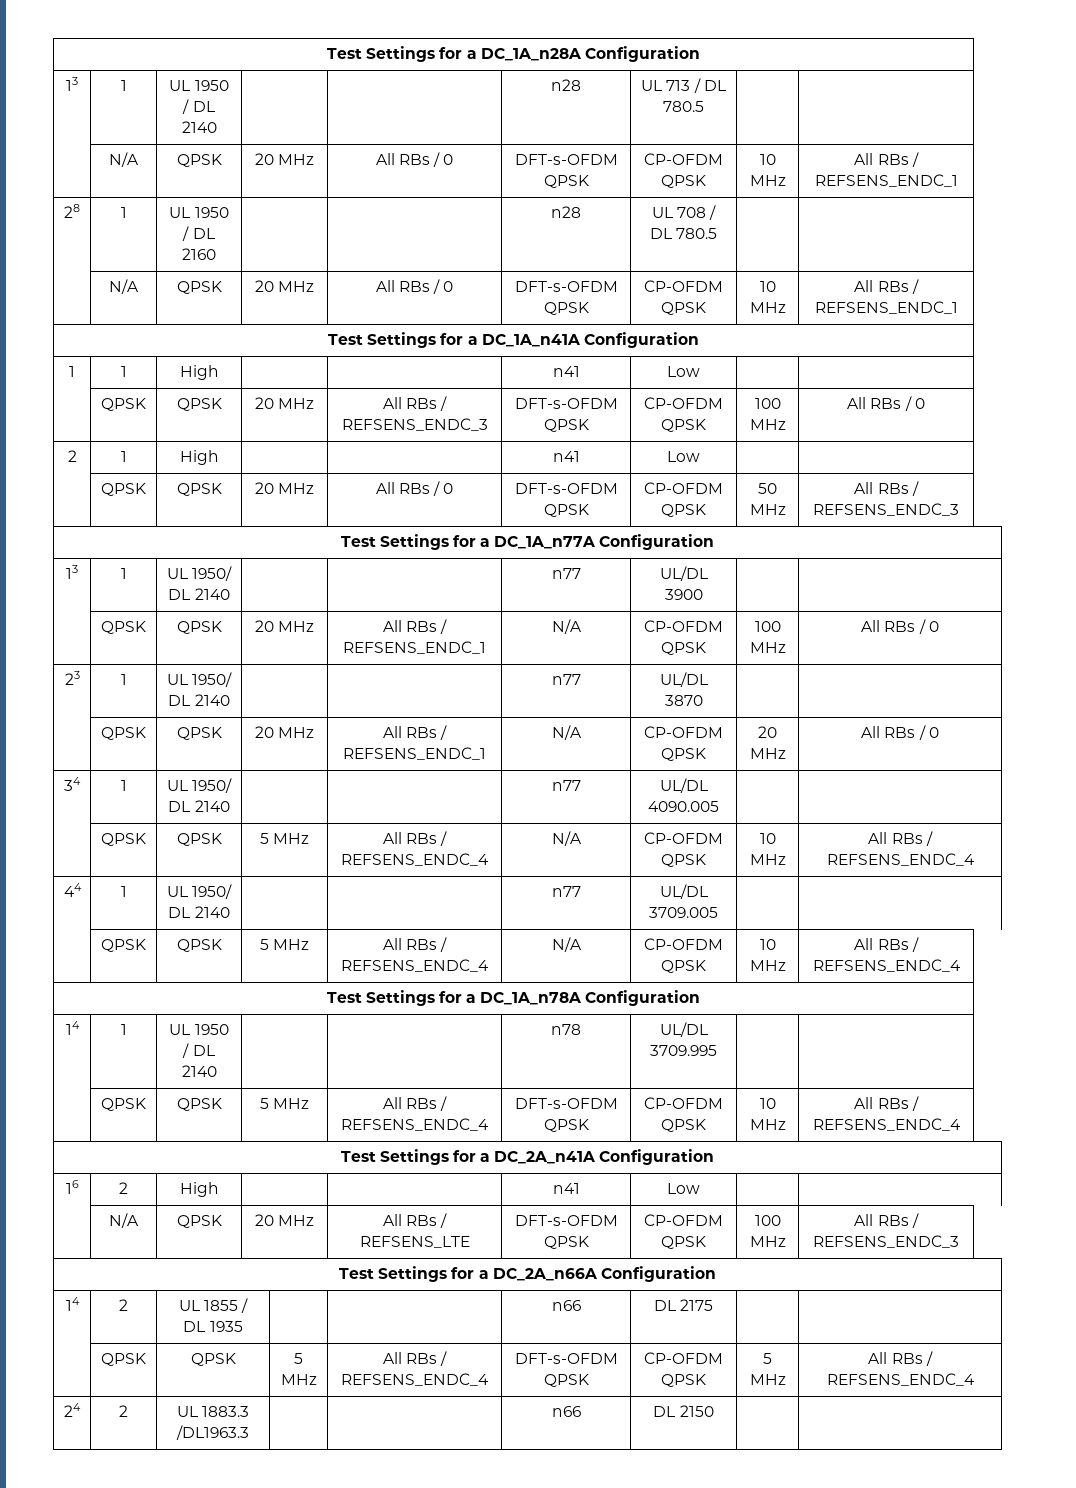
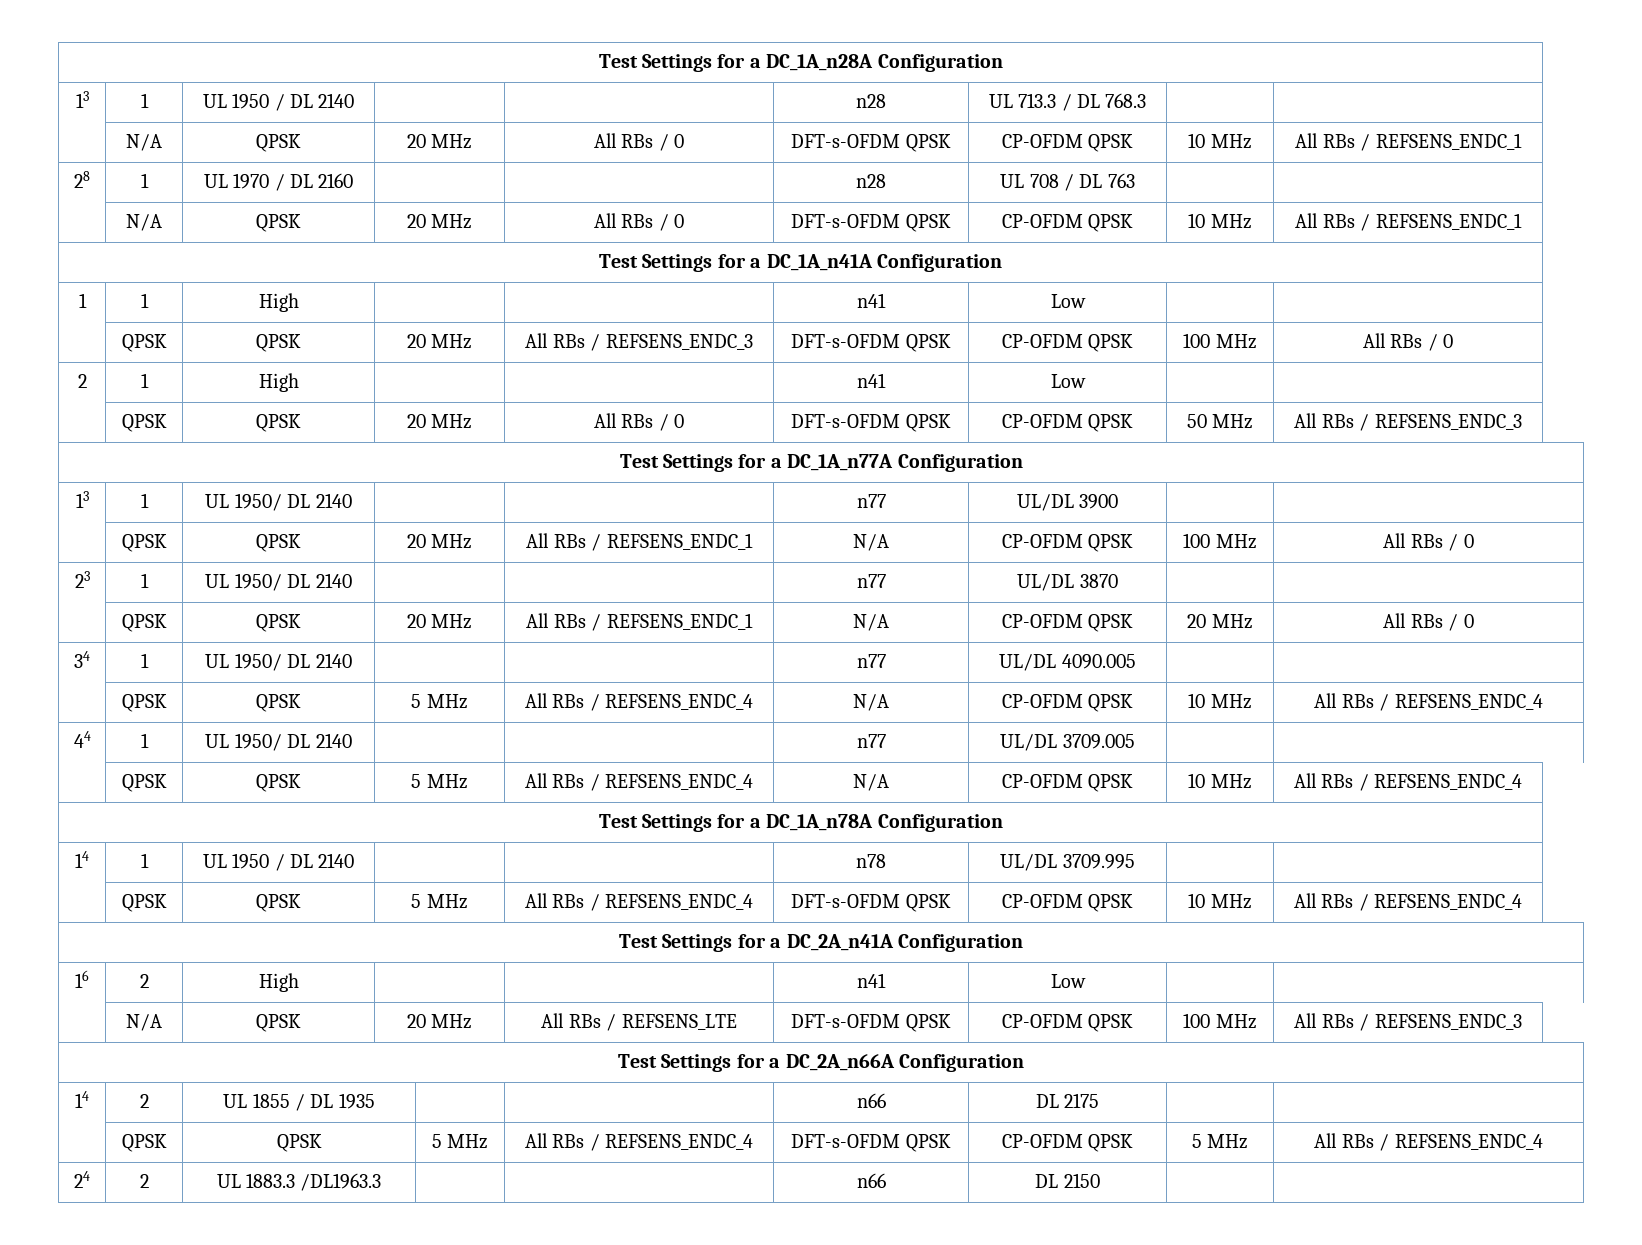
- 13 | 1 | UL 1950 / DL 2140 | | | n28 | UL 713 / DL 780.5 | |
+ 13 | 1 | UL 1950 / DL 2140 | | | n28 | UL 713.3 / DL 768.3 | |
- 28 | 1 | UL 1950 / DL 2160 | | | n28 | UL 708 / DL 780.5 | |
+ 28 | 1 | UL 1970 / DL 2160 | | | n28 | UL 708 / DL 763 | |

